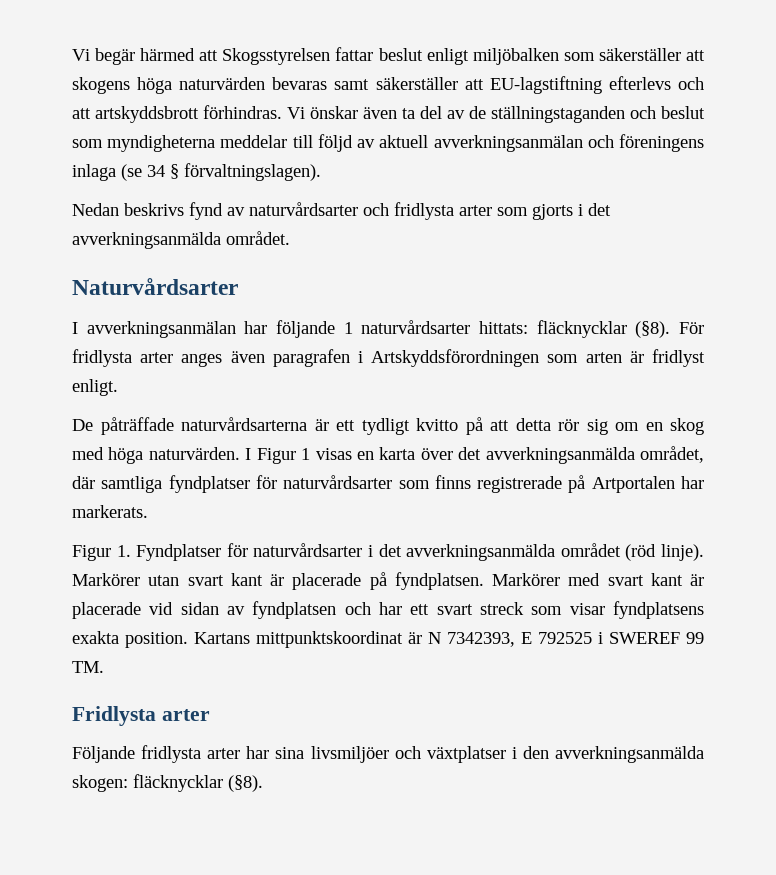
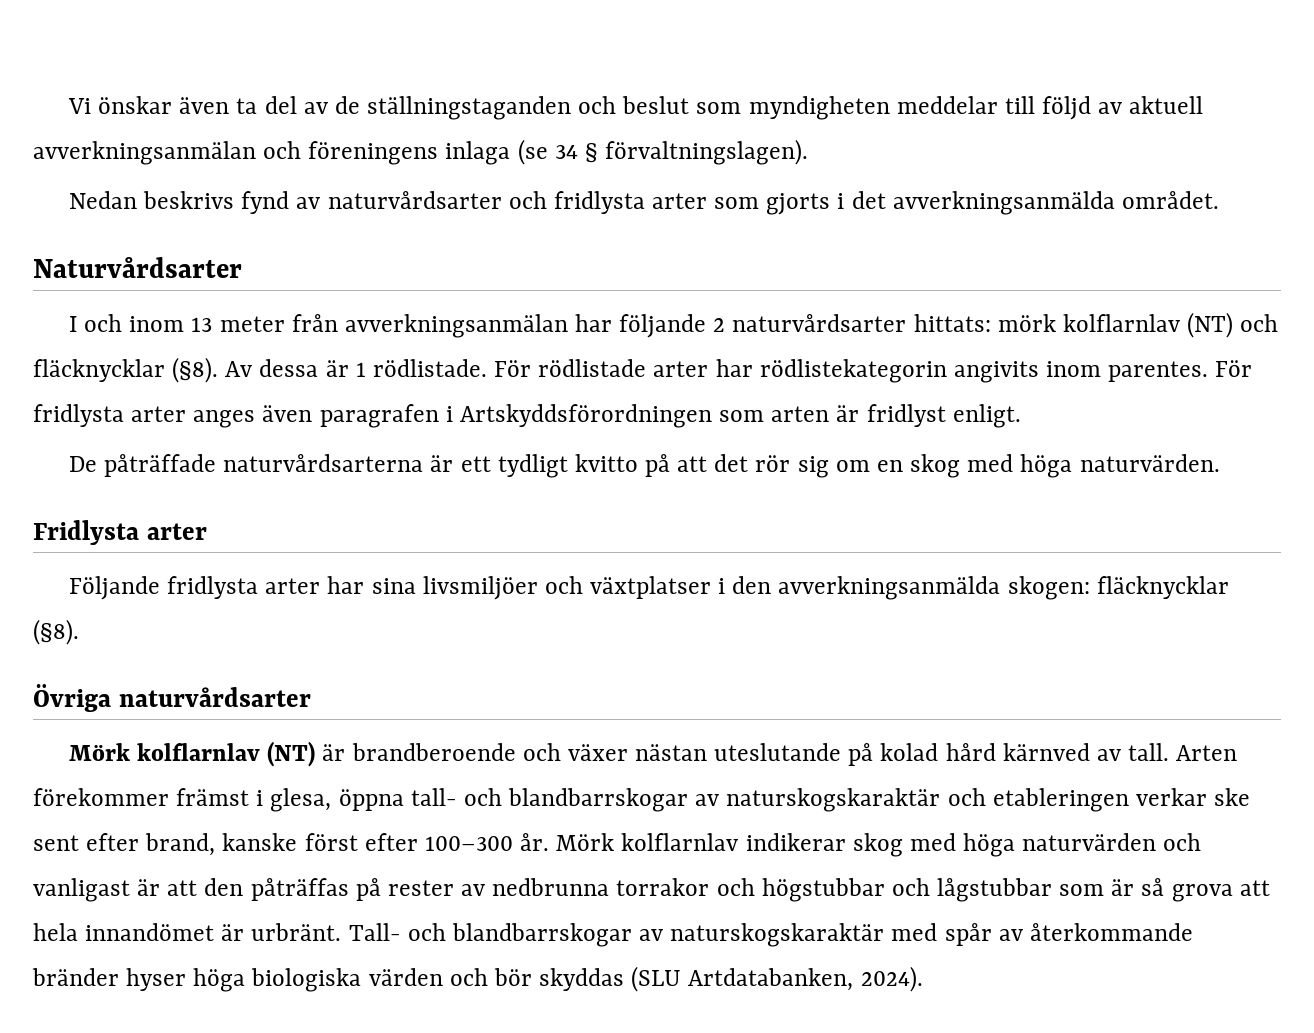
- Vi begär härmed att Skogsstyrelsen fattar beslut enligt miljöbalken som säkerställer att skogens höga naturvärden bevaras samt säkerställer att EU-lagstiftning efterlevs och att artskyddsbrott förhindras. Vi önskar även ta del av de ställningstaganden och beslut som myndigheterna meddelar till följd av aktuell avverkningsanmälan och föreningens inlaga (se 34 § förvaltningslagen).
+ Vi önskar även ta del av de ställningstaganden och beslut som myndigheten meddelar till följd av aktuell avverkningsanmälan och föreningens inlaga (se 34 § förvaltningslagen).
- I avverkningsanmälan har följande 1 naturvårdsarter hittats: fläcknycklar (§8).
+ I och inom 13 meter från avverkningsanmälan har följande 2 naturvårdsarter hittats: mörk kolflarnlav (NT) och fläcknycklar (§8). Av dessa är 1 rödlistade. För rödlistade arter har rödlistekategorin angivits inom parentes.
- De påträffade naturvårdsarterna är ett tydligt kvitto på att detta rör sig om en skog med höga naturvärden. I Figur 1 visas en karta över det avverkningsanmälda området, där samtliga fyndplatser för naturvårdsarter som finns registrerade på Artportalen har markerats.
- Figur 1. Fyndplatser för naturvårdsarter i det avverkningsanmälda området (röd linje). Markörer utan svart kant är placerade på fyndplatsen. Markörer med svart kant är placerade vid sidan av fyndplatsen och har ett svart streck som visar fyndplatsens exakta position. Kartans mittpunktskoordinat är N 7342393, E 792525 i SWEREF 99 TM.
+ De påträffade naturvårdsarterna är ett tydligt kvitto på att det rör sig om en skog med höga naturvärden.
+ Övriga naturvårdsarter
+ Mörk kolflarnlav (NT) är brandberoende och växer nästan uteslutande på kolad hård kärnved av tall. Arten förekommer främst i glesa, öppna tall- och blandbarrskogar av naturskogskaraktär och etableringen verkar ske sent efter brand, kanske först efter 100–300 år. Mörk kolflarnlav indikerar skog med höga naturvärden och vanligast är att den påträffas på rester av nedbrunna torrakor och högstubbar och lågstubbar som är så grova att hela innandömet är urbränt. Tall- och blandbarrskogar av naturskogskaraktär med spår av återkommande bränder hyser höga biologiska värden och bör skyddas (SLU Artdatabanken, 2024).

